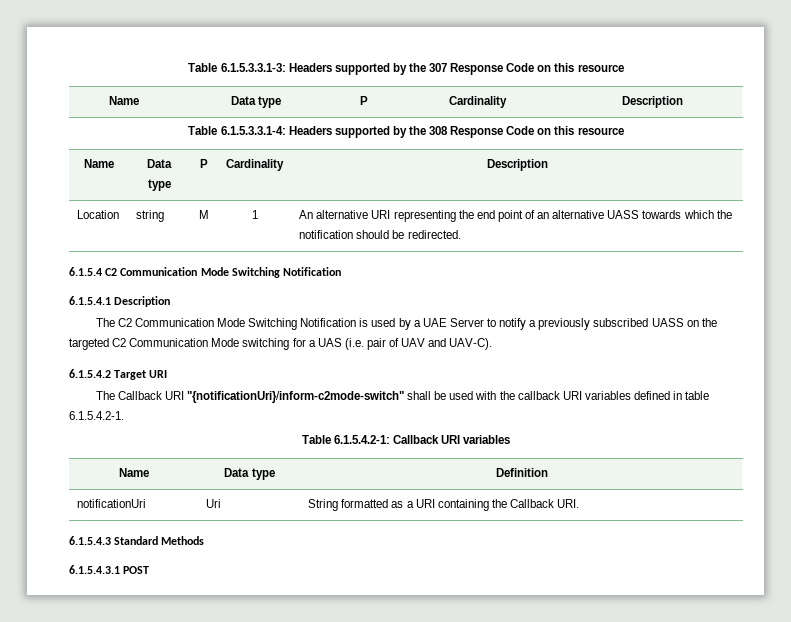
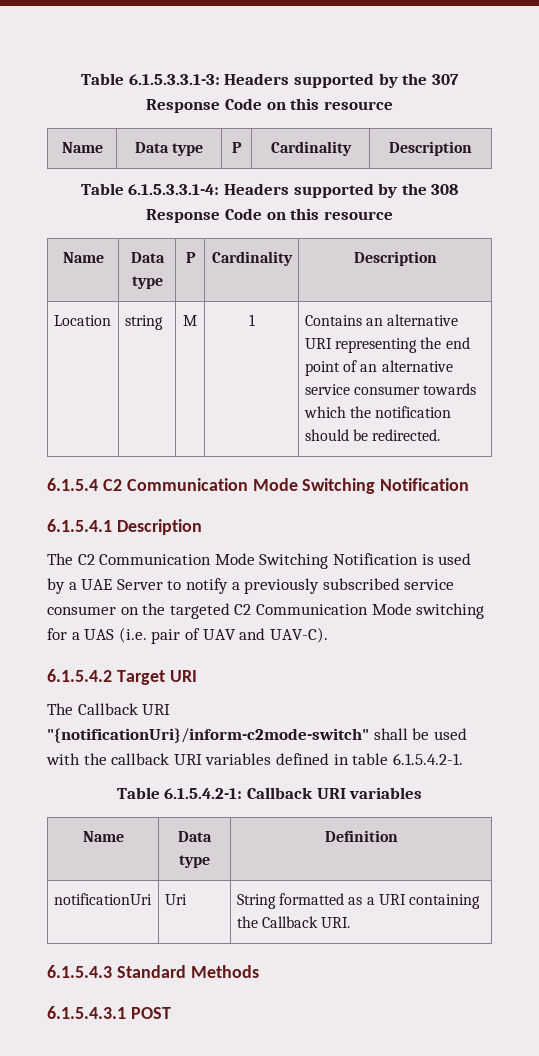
- Location | string | M | 1 | An alternative URI representing the end point of an alternative UASS towards which the notification should be redirected.
+ Location | string | M | 1 | Contains an alternative URI representing the end point of an alternative service consumer towards which the notification should be redirected.
- The C2 Communication Mode Switching Notification is used by a UAE Server to notify a previously subscribed UASS on the targeted C2 Communication Mode switching for a UAS (i.e. pair of UAV and UAV-C).
+ The C2 Communication Mode Switching Notification is used by a UAE Server to notify a previously subscribed service consumer on the targeted C2 Communication Mode switching for a UAS (i.e. pair of UAV and UAV-C).

